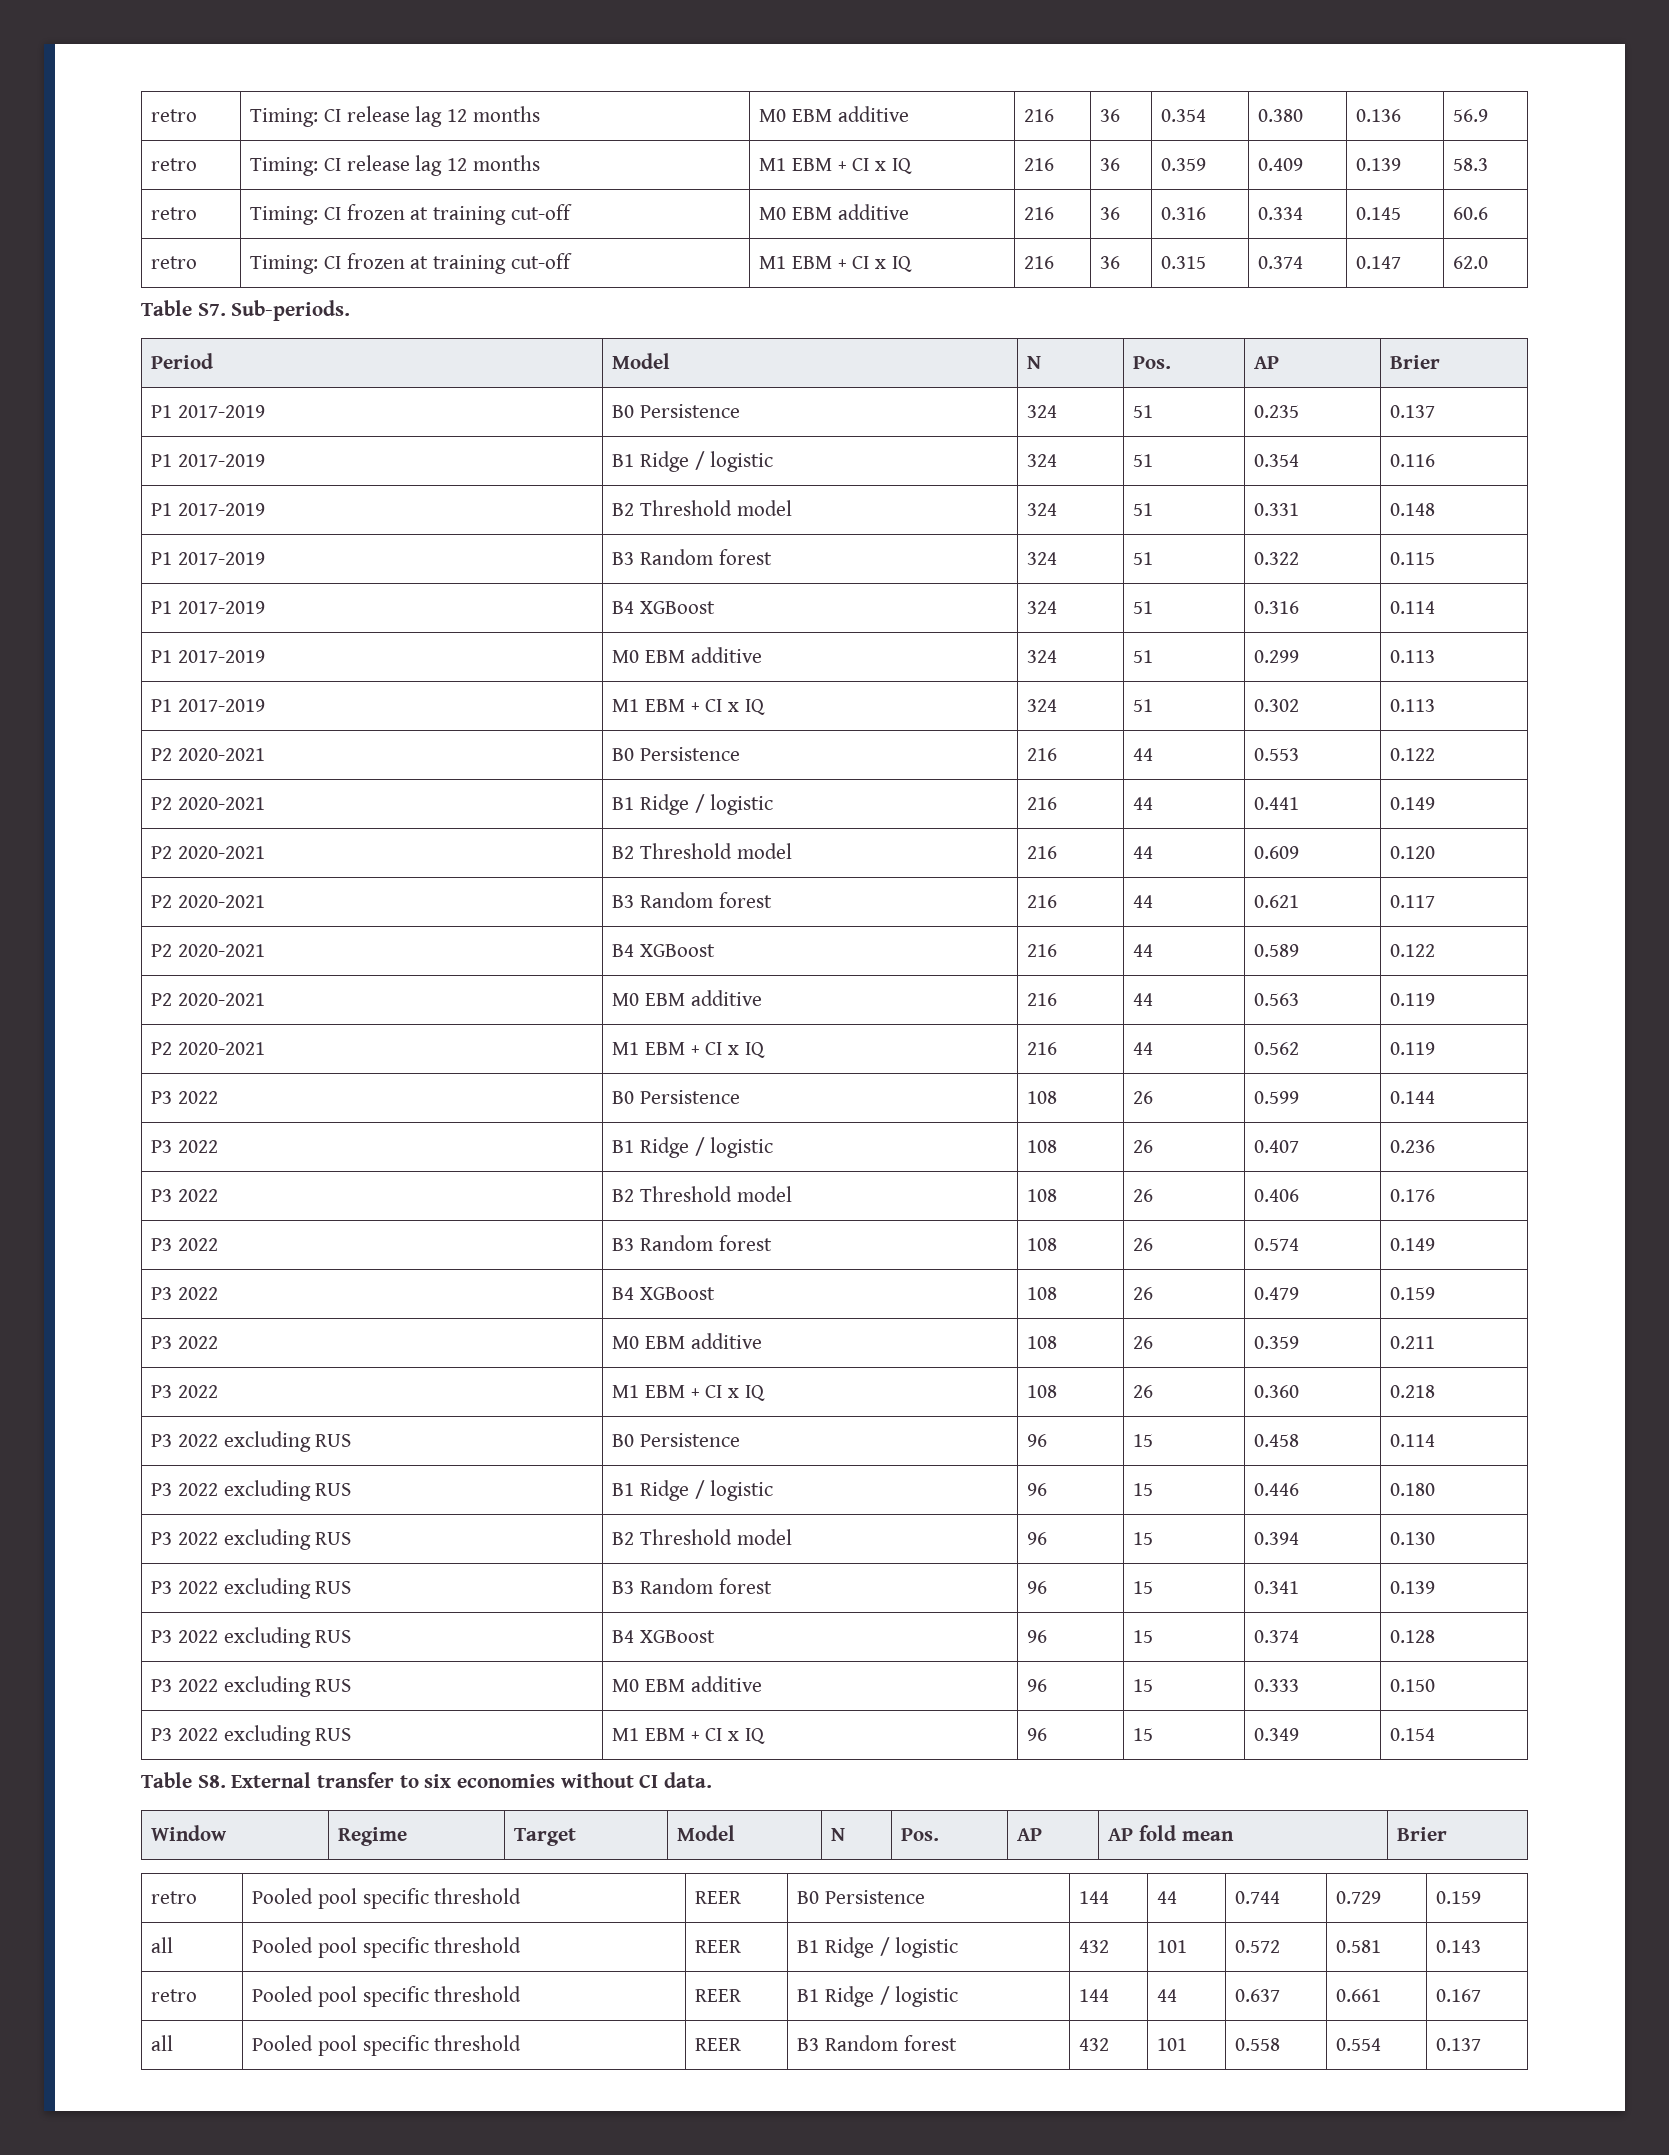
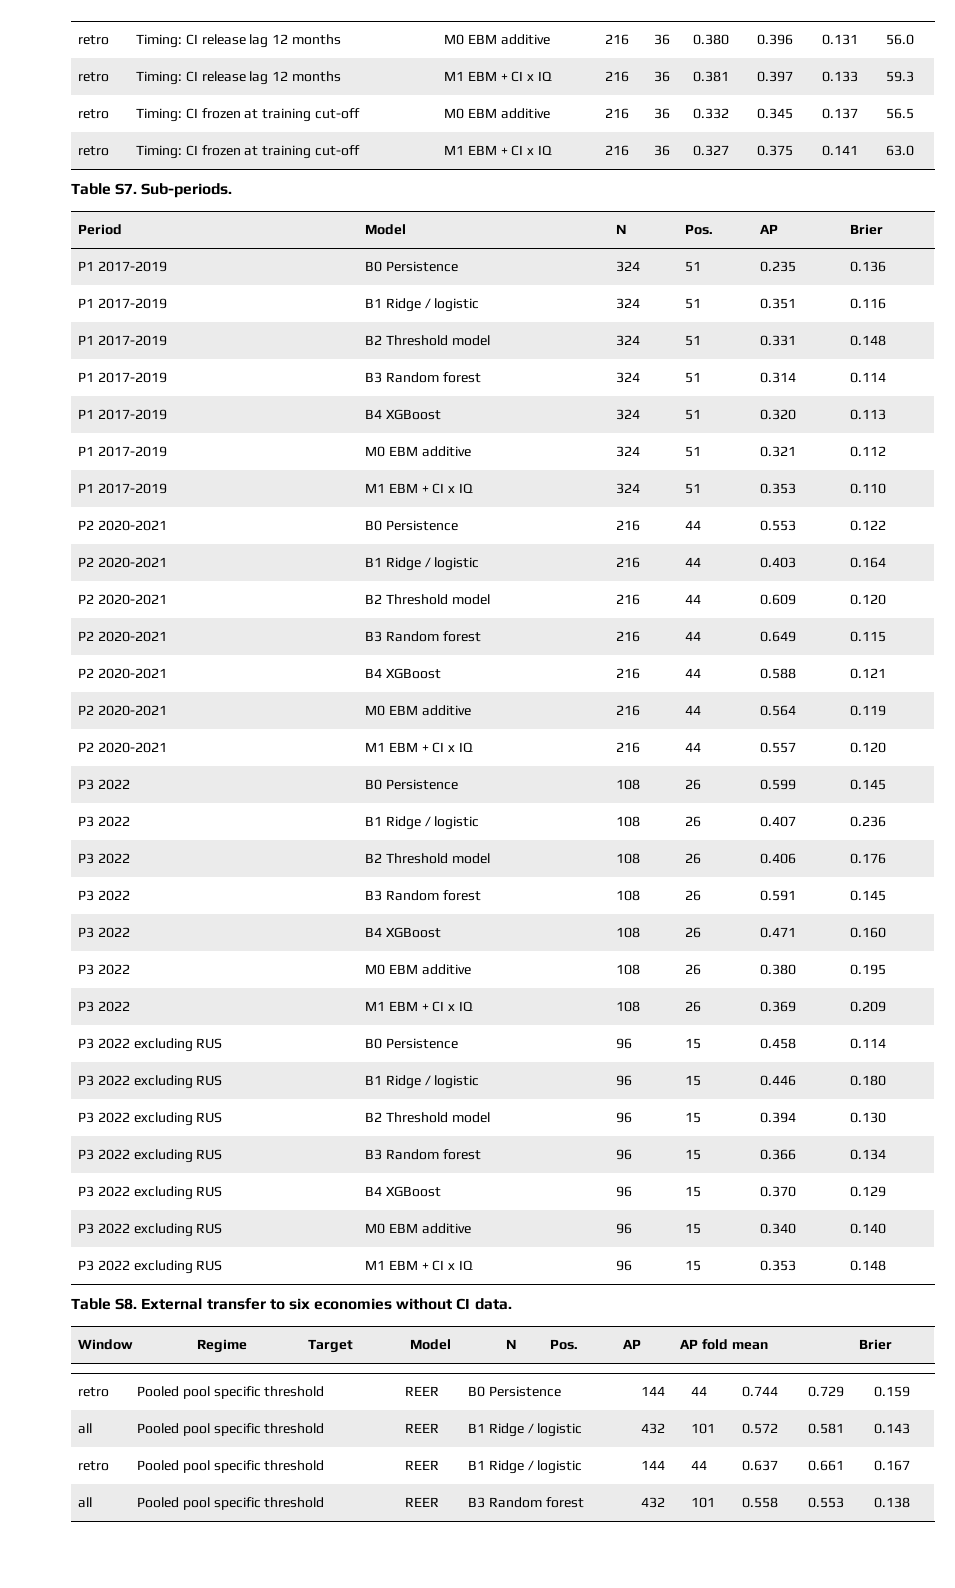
- retro | Timing: CI release lag 12 months | M0 EBM additive | 216 | 36 | 0.354 | 0.380 | 0.136 | 56.9
+ retro | Timing: CI release lag 12 months | M0 EBM additive | 216 | 36 | 0.380 | 0.396 | 0.131 | 56.0
- retro | Timing: CI release lag 12 months | M1 EBM + CI x IQ | 216 | 36 | 0.359 | 0.409 | 0.139 | 58.3
+ retro | Timing: CI release lag 12 months | M1 EBM + CI x IQ | 216 | 36 | 0.381 | 0.397 | 0.133 | 59.3
- retro | Timing: CI frozen at training cut-off | M0 EBM additive | 216 | 36 | 0.316 | 0.334 | 0.145 | 60.6
+ retro | Timing: CI frozen at training cut-off | M0 EBM additive | 216 | 36 | 0.332 | 0.345 | 0.137 | 56.5
- retro | Timing: CI frozen at training cut-off | M1 EBM + CI x IQ | 216 | 36 | 0.315 | 0.374 | 0.147 | 62.0
+ retro | Timing: CI frozen at training cut-off | M1 EBM + CI x IQ | 216 | 36 | 0.327 | 0.375 | 0.141 | 63.0
- P1 2017-2019 | B0 Persistence | 324 | 51 | 0.235 | 0.137
+ P1 2017-2019 | B0 Persistence | 324 | 51 | 0.235 | 0.136
- P1 2017-2019 | B1 Ridge / logistic | 324 | 51 | 0.354 | 0.116
+ P1 2017-2019 | B1 Ridge / logistic | 324 | 51 | 0.351 | 0.116
- P1 2017-2019 | B3 Random forest | 324 | 51 | 0.322 | 0.115
+ P1 2017-2019 | B3 Random forest | 324 | 51 | 0.314 | 0.114
- P1 2017-2019 | B4 XGBoost | 324 | 51 | 0.316 | 0.114
+ P1 2017-2019 | B4 XGBoost | 324 | 51 | 0.320 | 0.113
- P1 2017-2019 | M0 EBM additive | 324 | 51 | 0.299 | 0.113
+ P1 2017-2019 | M0 EBM additive | 324 | 51 | 0.321 | 0.112
- P1 2017-2019 | M1 EBM + CI x IQ | 324 | 51 | 0.302 | 0.113
+ P1 2017-2019 | M1 EBM + CI x IQ | 324 | 51 | 0.353 | 0.110
- P2 2020-2021 | B1 Ridge / logistic | 216 | 44 | 0.441 | 0.149
+ P2 2020-2021 | B1 Ridge / logistic | 216 | 44 | 0.403 | 0.164
- P2 2020-2021 | B3 Random forest | 216 | 44 | 0.621 | 0.117
+ P2 2020-2021 | B3 Random forest | 216 | 44 | 0.649 | 0.115
- P2 2020-2021 | B4 XGBoost | 216 | 44 | 0.589 | 0.122
+ P2 2020-2021 | B4 XGBoost | 216 | 44 | 0.588 | 0.121
- P2 2020-2021 | M0 EBM additive | 216 | 44 | 0.563 | 0.119
+ P2 2020-2021 | M0 EBM additive | 216 | 44 | 0.564 | 0.119
- P2 2020-2021 | M1 EBM + CI x IQ | 216 | 44 | 0.562 | 0.119
+ P2 2020-2021 | M1 EBM + CI x IQ | 216 | 44 | 0.557 | 0.120
- P3 2022 | B0 Persistence | 108 | 26 | 0.599 | 0.144
+ P3 2022 | B0 Persistence | 108 | 26 | 0.599 | 0.145
- P3 2022 | B3 Random forest | 108 | 26 | 0.574 | 0.149
+ P3 2022 | B3 Random forest | 108 | 26 | 0.591 | 0.145
- P3 2022 | B4 XGBoost | 108 | 26 | 0.479 | 0.159
+ P3 2022 | B4 XGBoost | 108 | 26 | 0.471 | 0.160
- P3 2022 | M0 EBM additive | 108 | 26 | 0.359 | 0.211
+ P3 2022 | M0 EBM additive | 108 | 26 | 0.380 | 0.195
- P3 2022 | M1 EBM + CI x IQ | 108 | 26 | 0.360 | 0.218
+ P3 2022 | M1 EBM + CI x IQ | 108 | 26 | 0.369 | 0.209
- P3 2022 excluding RUS | B3 Random forest | 96 | 15 | 0.341 | 0.139
+ P3 2022 excluding RUS | B3 Random forest | 96 | 15 | 0.366 | 0.134
- P3 2022 excluding RUS | B4 XGBoost | 96 | 15 | 0.374 | 0.128
+ P3 2022 excluding RUS | B4 XGBoost | 96 | 15 | 0.370 | 0.129
- P3 2022 excluding RUS | M0 EBM additive | 96 | 15 | 0.333 | 0.150
+ P3 2022 excluding RUS | M0 EBM additive | 96 | 15 | 0.340 | 0.140
- P3 2022 excluding RUS | M1 EBM + CI x IQ | 96 | 15 | 0.349 | 0.154
+ P3 2022 excluding RUS | M1 EBM + CI x IQ | 96 | 15 | 0.353 | 0.148
- all | Pooled pool specific threshold | REER | B3 Random forest | 432 | 101 | 0.558 | 0.554 | 0.137
+ all | Pooled pool specific threshold | REER | B3 Random forest | 432 | 101 | 0.558 | 0.553 | 0.138

